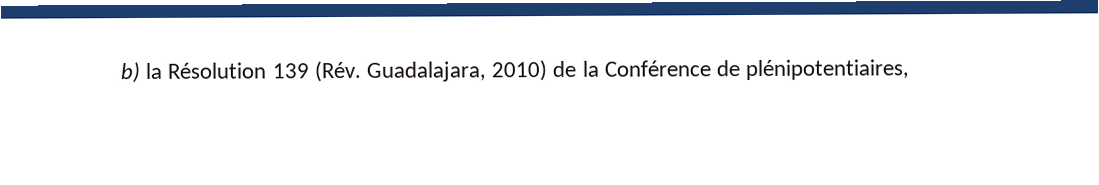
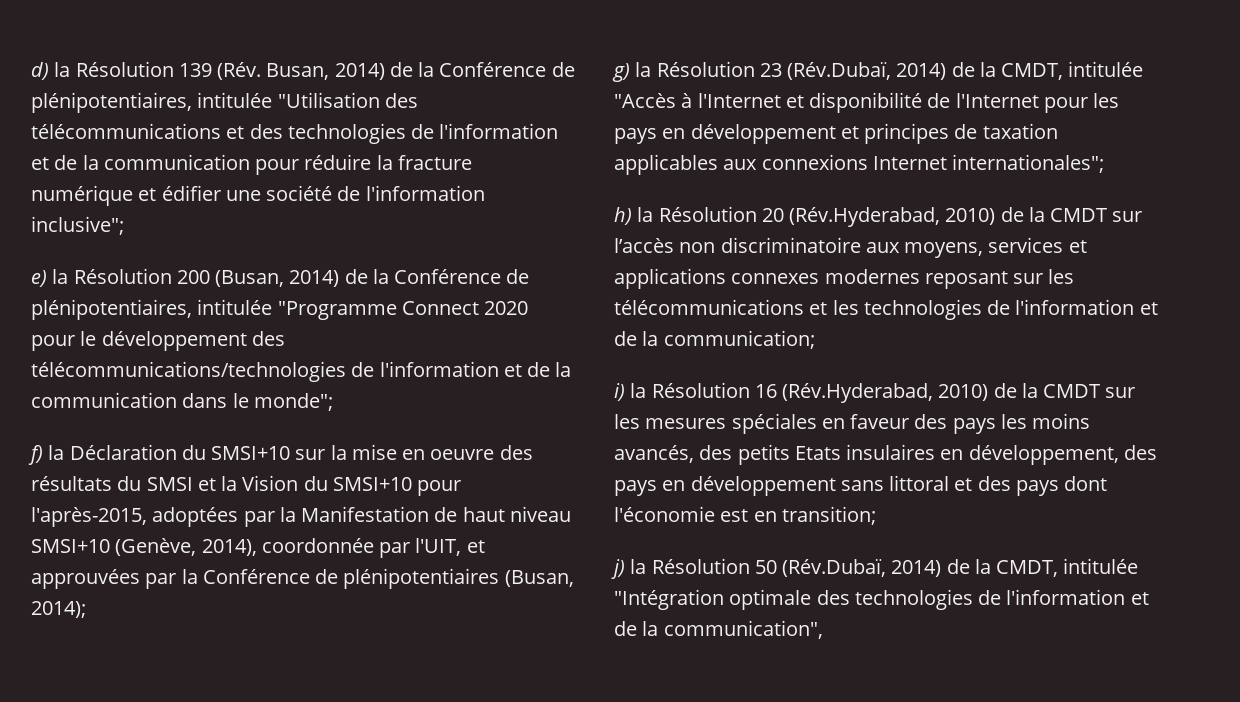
- b) la Résolution 139 (Rév. Guadalajara, 2010) de la Conférence de plénipotentiaires,
+ d) la Résolution 139 (Rév. Busan, 2014) de la Conférence de plénipotentiaires, intitulée "Utilisation des télécommunications et des technologies de l'information et de la communication pour réduire la fracture numérique et édifier une société de l'information inclusive";
+ e) la Résolution 200 (Busan, 2014) de la Conférence de plénipotentiaires, intitulée "Programme Connect 2020 pour le développement des télécommunications/technologies de l'information et de la communication dans le monde";
+ f) la Déclaration du SMSI+10 sur la mise en oeuvre des résultats du SMSI et la Vision du SMSI+10 pour l'après-2015, adoptées par la Manifestation de haut niveau SMSI+10 (Genève, 2014), coordonnée par l'UIT, et approuvées par la Conférence de plénipotentiaires (Busan, 2014);
+ g) la Résolution 23 (Rév.Dubaï, 2014) de la CMDT, intitulée "Accès à l'Internet et disponibilité de l'Internet pour les pays en développement et principes de taxation applicables aux connexions Internet internationales";
+ h) la Résolution 20 (Rév.Hyderabad, 2010) de la CMDT sur l’accès non discriminatoire aux moyens, services et applications connexes modernes reposant sur les télécommunications et les technologies de l'information et de la communication;
+ i) la Résolution 16 (Rév.Hyderabad, 2010) de la CMDT sur les mesures spéciales en faveur des pays les moins avancés, des petits Etats insulaires en développement, des pays en développement sans littoral et des pays dont l'économie est en transition;
+ j) la Résolution 50 (Rév.Dubaï, 2014) de la CMDT, intitulée "Intégration optimale des technologies de l'information et de la communication",

